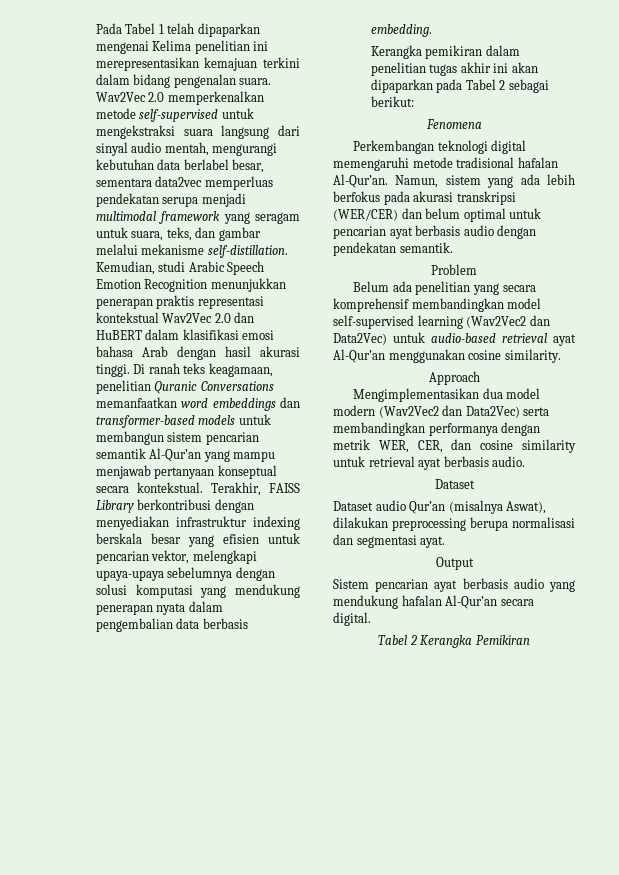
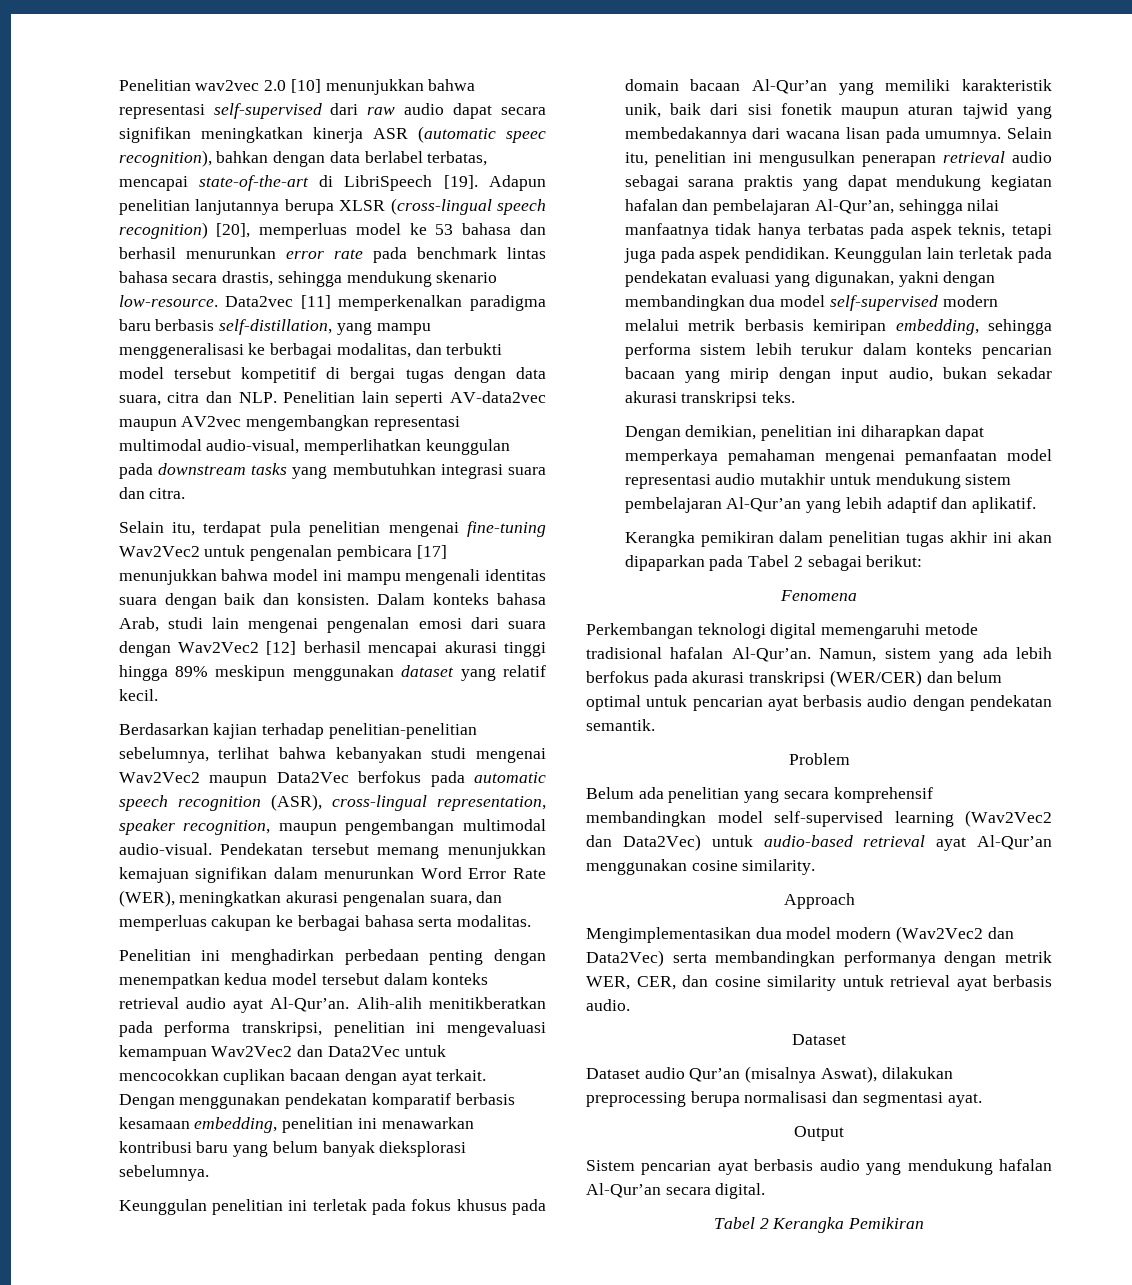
- Pada Tabel 1 telah dipaparkan mengenai Kelima penelitian ini merepresentasikan kemajuan terkini dalam bidang pengenalan suara. Wav2Vec 2.0 memperkenalkan metode self-supervised untuk mengekstraksi suara langsung dari sinyal audio mentah, mengurangi kebutuhan data berlabel besar, sementara data2vec memperluas pendekatan serupa menjadi multimodal framework yang seragam untuk suara, teks, dan gambar melalui mekanisme self-distillation. Kemudian, studi Arabic Speech Emotion Recognition menunjukkan penerapan praktis representasi kontekstual Wav2Vec 2.0 dan HuBERT dalam klasifikasi emosi bahasa Arab dengan hasil akurasi tinggi. Di ranah teks keagamaan, penelitian Quranic Conversations memanfaatkan word embeddings dan transformer-based models untuk membangun sistem pencarian semantik Al-Qur’an yang mampu menjawab pertanyaan konseptual secara kontekstual. Terakhir, FAISS Library berkontribusi dengan menyediakan infrastruktur indexing berskala besar yang efisien untuk pencarian vektor, melengkapi upaya-upaya sebelumnya dengan solusi komputasi yang mendukung penerapan nyata dalam pengembalian data berbasis embedding.
+ Penelitian wav2vec 2.0 [10] menunjukkan bahwa representasi self-supervised dari raw audio dapat secara signifikan meningkatkan kinerja ASR (automatic speec recognition), bahkan dengan data berlabel terbatas, mencapai state-of-the-art di LibriSpeech [19]. Adapun penelitian lanjutannya berupa XLSR (cross-lingual speech recognition) [20], memperluas model ke 53 bahasa dan berhasil menurunkan error rate pada benchmark lintas bahasa secara drastis, sehingga mendukung skenario low-resource. Data2vec [11] memperkenalkan paradigma baru berbasis self-distillation, yang mampu menggeneralisasi ke berbagai modalitas, dan terbukti model tersebut kompetitif di bergai tugas dengan data suara, citra dan NLP. Penelitian lain seperti AV-data2vec maupun AV2vec mengembangkan representasi multimodal audio-visual, memperlihatkan keunggulan pada downstream tasks yang membutuhkan integrasi suara dan citra.
+ Selain itu, terdapat pula penelitian mengenai fine-tuning Wav2Vec2 untuk pengenalan pembicara [17] menunjukkan bahwa model ini mampu mengenali identitas suara dengan baik dan konsisten. Dalam konteks bahasa Arab, studi lain mengenai pengenalan emosi dari suara dengan Wav2Vec2 [12] berhasil mencapai akurasi tinggi hingga 89% meskipun menggunakan dataset yang relatif kecil.
+ Berdasarkan kajian terhadap penelitian-penelitian sebelumnya, terlihat bahwa kebanyakan studi mengenai Wav2Vec2 maupun Data2Vec berfokus pada automatic speech recognition (ASR), cross-lingual representation, speaker recognition, maupun pengembangan multimodal audio-visual. Pendekatan tersebut memang menunjukkan kemajuan signifikan dalam menurunkan Word Error Rate (WER), meningkatkan akurasi pengenalan suara, dan memperluas cakupan ke berbagai bahasa serta modalitas.
+ Penelitian ini menghadirkan perbedaan penting dengan menempatkan kedua model tersebut dalam konteks retrieval audio ayat Al-Qur’an. Alih-alih menitikberatkan pada performa transkripsi, penelitian ini mengevaluasi kemampuan Wav2Vec2 dan Data2Vec untuk mencocokkan cuplikan bacaan dengan ayat terkait. Dengan menggunakan pendekatan komparatif berbasis kesamaan embedding, penelitian ini menawarkan kontribusi baru yang belum banyak dieksplorasi sebelumnya.
+ Keunggulan penelitian ini terletak pada fokus khusus pada domain bacaan Al-Qur’an yang memiliki karakteristik unik, baik dari sisi fonetik maupun aturan tajwid yang membedakannya dari wacana lisan pada umumnya. Selain itu, penelitian ini mengusulkan penerapan retrieval audio sebagai sarana praktis yang dapat mendukung kegiatan hafalan dan pembelajaran Al-Qur’an, sehingga nilai manfaatnya tidak hanya terbatas pada aspek teknis, tetapi juga pada aspek pendidikan. Keunggulan lain terletak pada pendekatan evaluasi yang digunakan, yakni dengan membandingkan dua model self-supervised modern melalui metrik berbasis kemiripan embedding, sehingga performa sistem lebih terukur dalam konteks pencarian bacaan yang mirip dengan input audio, bukan sekadar akurasi transkripsi teks.
+ Dengan demikian, penelitian ini diharapkan dapat memperkaya pemahaman mengenai pemanfaatan model representasi audio mutakhir untuk mendukung sistem pembelajaran Al-Qur’an yang lebih adaptif dan aplikatif.

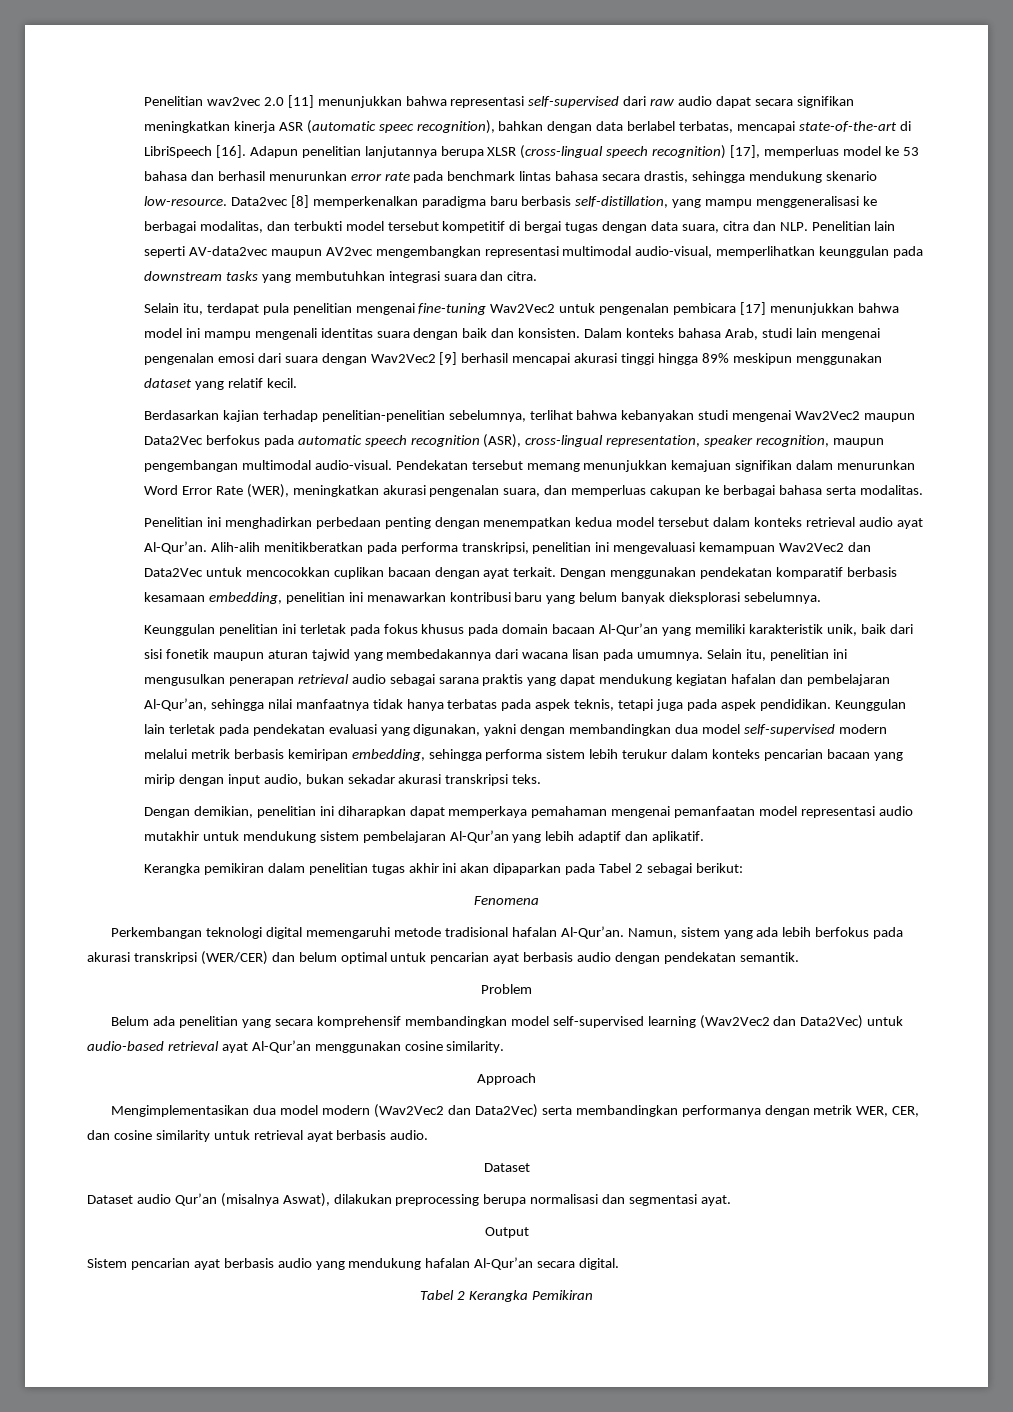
- Penelitian wav2vec 2.0 [10] menunjukkan bahwa representasi self-supervised dari raw audio dapat secara signifikan meningkatkan kinerja ASR (automatic speec recognition), bahkan dengan data berlabel terbatas, mencapai state-of-the-art di LibriSpeech [19].
+ Penelitian wav2vec 2.0 [11] menunjukkan bahwa representasi self-supervised dari raw audio dapat secara signifikan meningkatkan kinerja ASR (automatic speec recognition), bahkan dengan data berlabel terbatas, mencapai state-of-the-art di LibriSpeech [16].
- Adapun penelitian lanjutannya berupa XLSR (cross-lingual speech recognition) [20], memperluas model ke 53 bahasa dan berhasil menurunkan error rate pada benchmark lintas bahasa secara drastis, sehingga mendukung skenario low-resource.
+ Adapun penelitian lanjutannya berupa XLSR (cross-lingual speech recognition) [17], memperluas model ke 53 bahasa dan berhasil menurunkan error rate pada benchmark lintas bahasa secara drastis, sehingga mendukung skenario low-resource.
- Data2vec [11] memperkenalkan paradigma baru berbasis self-distillation, yang mampu menggeneralisasi ke berbagai modalitas, dan terbukti model tersebut kompetitif di bergai tugas dengan data suara, citra dan NLP. Penelitian lain seperti AV-data2vec maupun AV2vec mengembangkan representasi multimodal audio-visual, memperlihatkan keunggulan pada downstream tasks yang membutuhkan integrasi suara dan citra.
+ Data2vec [8] memperkenalkan paradigma baru berbasis self-distillation, yang mampu menggeneralisasi ke berbagai modalitas, dan terbukti model tersebut kompetitif di bergai tugas dengan data suara, citra dan NLP. Penelitian lain seperti AV-data2vec maupun AV2vec mengembangkan representasi multimodal audio-visual, memperlihatkan keunggulan pada downstream tasks yang membutuhkan integrasi suara dan citra.
- Dalam konteks bahasa Arab, studi lain mengenai pengenalan emosi dari suara dengan Wav2Vec2 [12] berhasil mencapai akurasi tinggi hingga 89% meskipun menggunakan dataset yang relatif kecil.
+ Dalam konteks bahasa Arab, studi lain mengenai pengenalan emosi dari suara dengan Wav2Vec2 [9] berhasil mencapai akurasi tinggi hingga 89% meskipun menggunakan dataset yang relatif kecil.

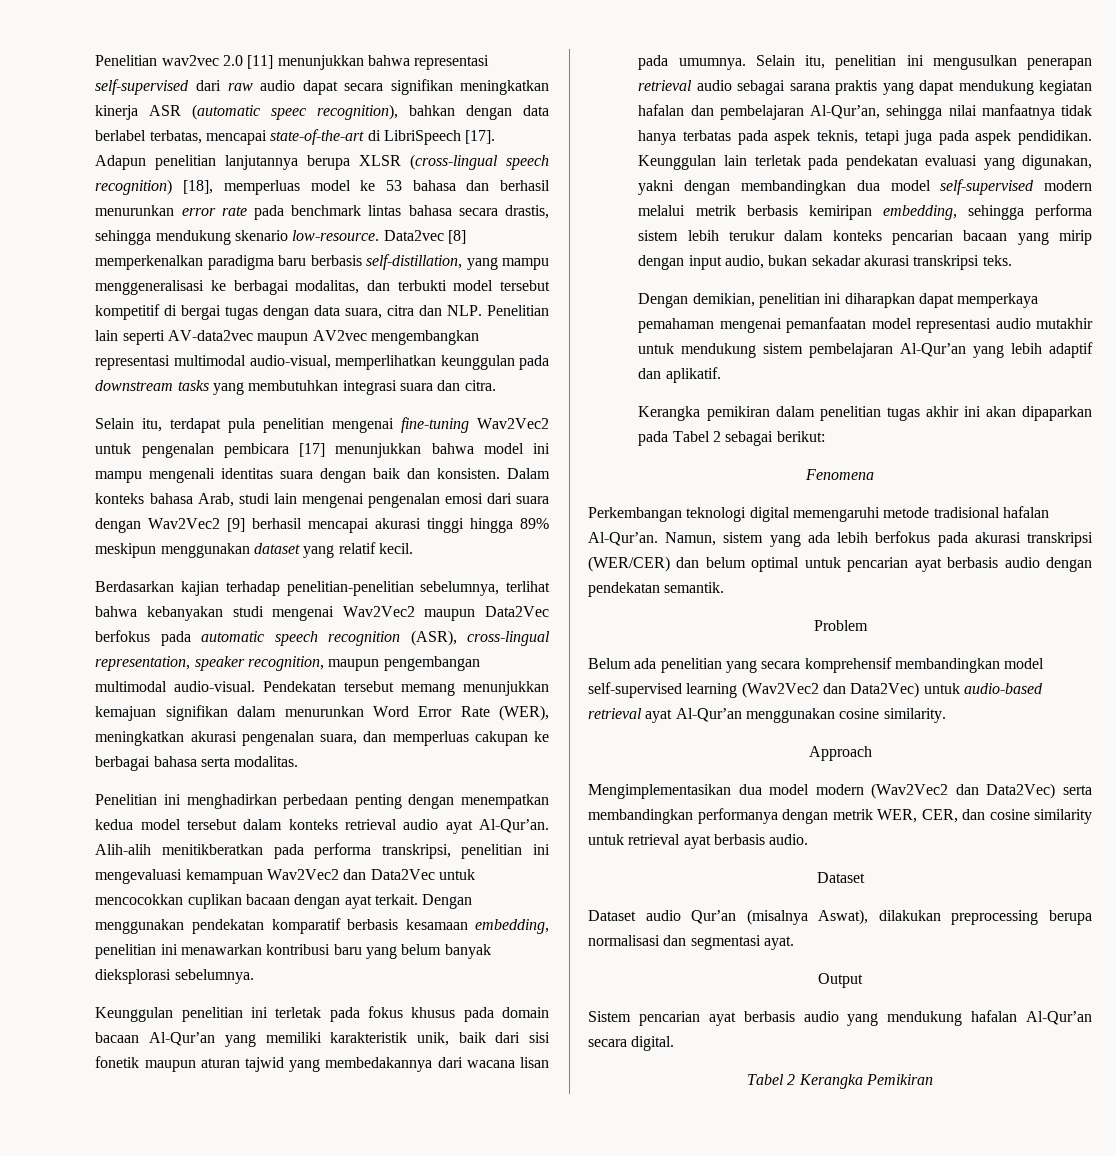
- Penelitian wav2vec 2.0 [11] menunjukkan bahwa representasi self-supervised dari raw audio dapat secara signifikan meningkatkan kinerja ASR (automatic speec recognition), bahkan dengan data berlabel terbatas, mencapai state-of-the-art di LibriSpeech [16].
+ Penelitian wav2vec 2.0 [11] menunjukkan bahwa representasi self-supervised dari raw audio dapat secara signifikan meningkatkan kinerja ASR (automatic speec recognition), bahkan dengan data berlabel terbatas, mencapai state-of-the-art di LibriSpeech [17].
- Adapun penelitian lanjutannya berupa XLSR (cross-lingual speech recognition) [17], memperluas model ke 53 bahasa dan berhasil menurunkan error rate pada benchmark lintas bahasa secara drastis, sehingga mendukung skenario low-resource.
+ Adapun penelitian lanjutannya berupa XLSR (cross-lingual speech recognition) [18], memperluas model ke 53 bahasa dan berhasil menurunkan error rate pada benchmark lintas bahasa secara drastis, sehingga mendukung skenario low-resource.

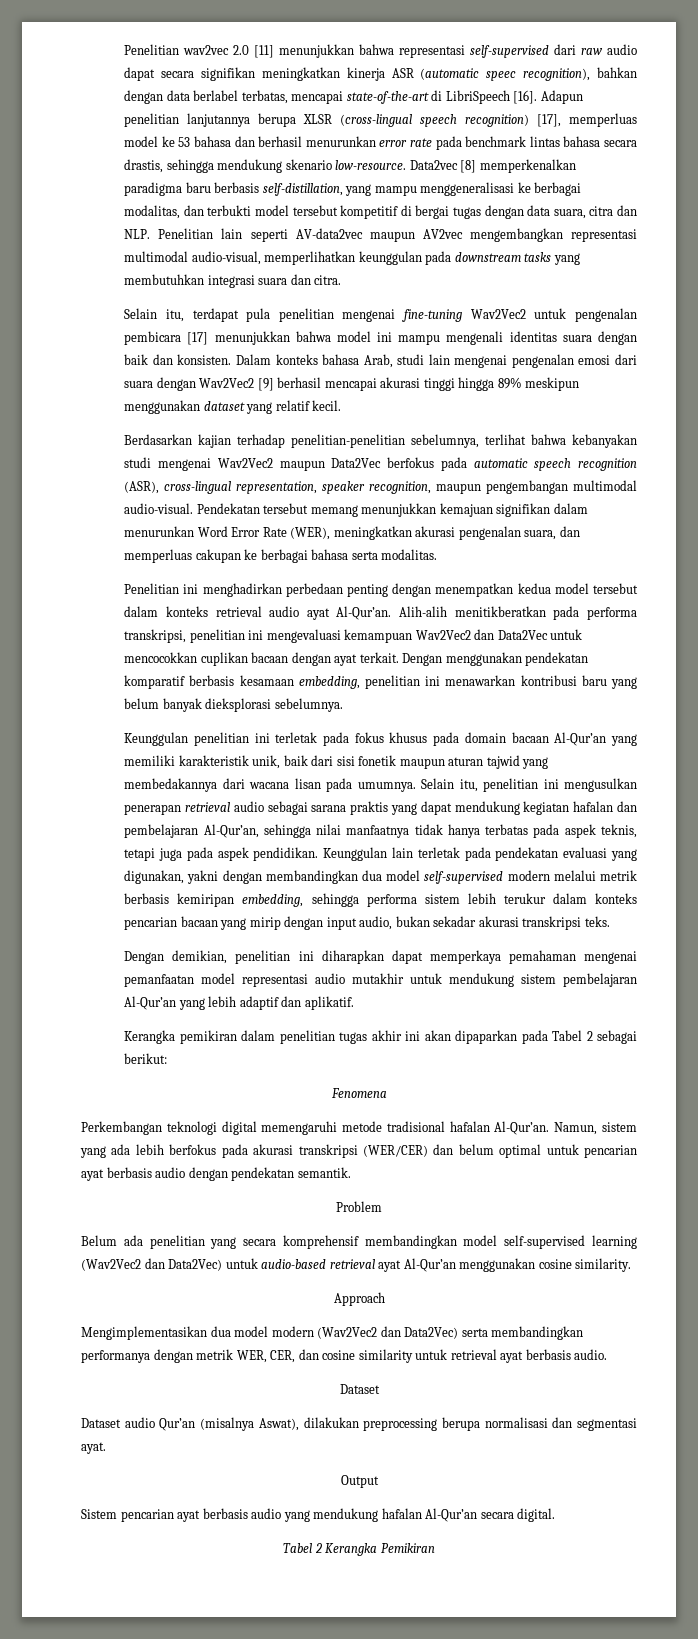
- Penelitian wav2vec 2.0 [11] menunjukkan bahwa representasi self-supervised dari raw audio dapat secara signifikan meningkatkan kinerja ASR (automatic speec recognition), bahkan dengan data berlabel terbatas, mencapai state-of-the-art di LibriSpeech [17].
+ Penelitian wav2vec 2.0 [11] menunjukkan bahwa representasi self-supervised dari raw audio dapat secara signifikan meningkatkan kinerja ASR (automatic speec recognition), bahkan dengan data berlabel terbatas, mencapai state-of-the-art di LibriSpeech [16].
- Adapun penelitian lanjutannya berupa XLSR (cross-lingual speech recognition) [18], memperluas model ke 53 bahasa dan berhasil menurunkan error rate pada benchmark lintas bahasa secara drastis, sehingga mendukung skenario low-resource.
+ Adapun penelitian lanjutannya berupa XLSR (cross-lingual speech recognition) [17], memperluas model ke 53 bahasa dan berhasil menurunkan error rate pada benchmark lintas bahasa secara drastis, sehingga mendukung skenario low-resource.

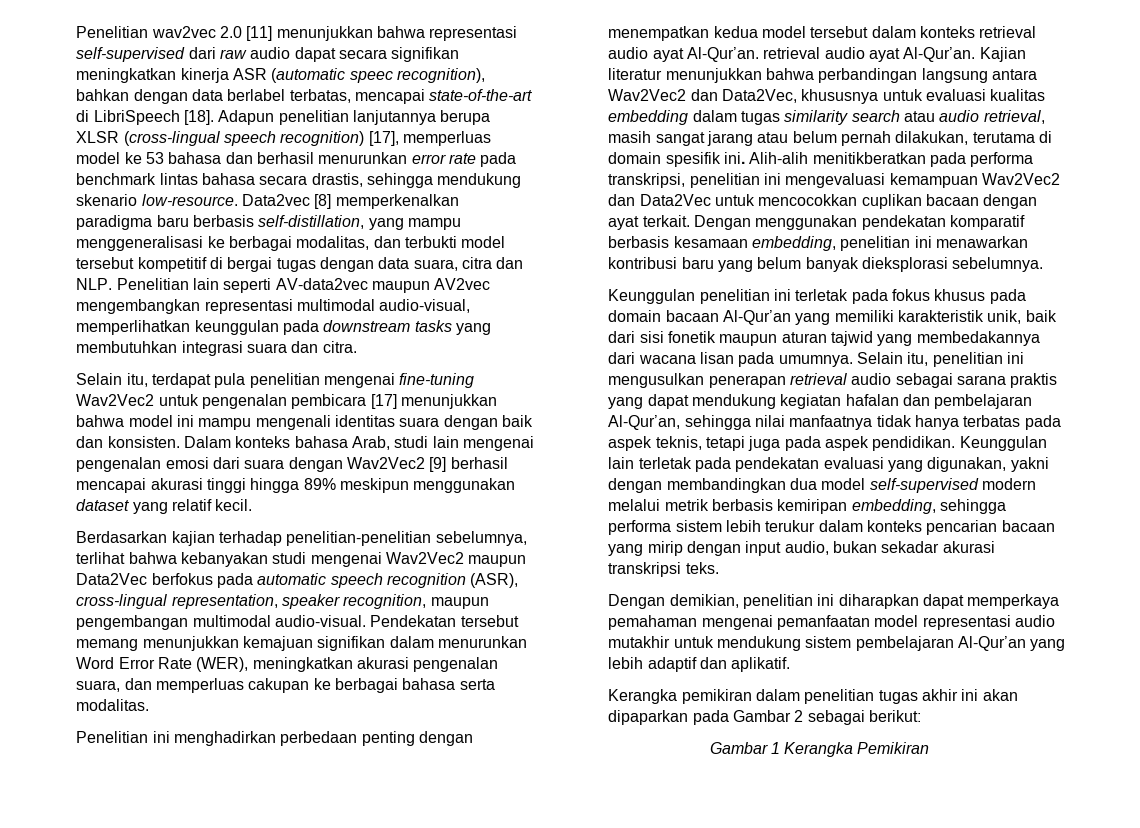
- Penelitian wav2vec 2.0 [11] menunjukkan bahwa representasi self-supervised dari raw audio dapat secara signifikan meningkatkan kinerja ASR (automatic speec recognition), bahkan dengan data berlabel terbatas, mencapai state-of-the-art di LibriSpeech [16].
+ Penelitian wav2vec 2.0 [11] menunjukkan bahwa representasi self-supervised dari raw audio dapat secara signifikan meningkatkan kinerja ASR (automatic speec recognition), bahkan dengan data berlabel terbatas, mencapai state-of-the-art di LibriSpeech [18].
- Penelitian ini menghadirkan perbedaan penting dengan menempatkan kedua model tersebut dalam konteks retrieval audio ayat Al-Qur’an.
+ Penelitian ini menghadirkan perbedaan penting dengan menempatkan kedua model tersebut dalam konteks retrieval audio ayat Al-Qur’an. retrieval audio ayat Al-Qur’an. Kajian literatur menunjukkan bahwa perbandingan langsung antara Wav2Vec2 dan Data2Vec, khususnya untuk evaluasi kualitas embedding dalam tugas similarity search atau audio retrieval, masih sangat jarang atau belum pernah dilakukan, terutama di domain spesifik ini.
- Kerangka pemikiran dalam penelitian tugas akhir ini akan dipaparkan pada Tabel 2 sebagai berikut:
+ Kerangka pemikiran dalam penelitian tugas akhir ini akan dipaparkan pada Gambar 2 sebagai berikut:
- Fenomena
- Perkembangan teknologi digital memengaruhi metode tradisional hafalan Al-Qur’an. Namun, sistem yang ada lebih berfokus pada akurasi transkripsi (WER/CER) dan belum optimal untuk pencarian ayat berbasis audio dengan pendekatan semantik.
- Problem
- Belum ada penelitian yang secara komprehensif membandingkan model self-supervised learning (Wav2Vec2 dan Data2Vec) untuk audio-based retrieval ayat Al-Qur’an menggunakan cosine similarity.
- Approach
- Mengimplementasikan dua model modern (Wav2Vec2 dan Data2Vec) serta membandingkan performanya dengan metrik WER, CER, dan cosine similarity untuk retrieval ayat berbasis audio.
- Dataset
- Dataset audio Qur’an (misalnya Aswat), dilakukan preprocessing berupa normalisasi dan segmentasi ayat.
- Output
- Sistem pencarian ayat berbasis audio yang mendukung hafalan Al-Qur’an secara digital.
- Tabel 2 Kerangka Pemikiran
+ Gambar 1 Kerangka Pemikiran

